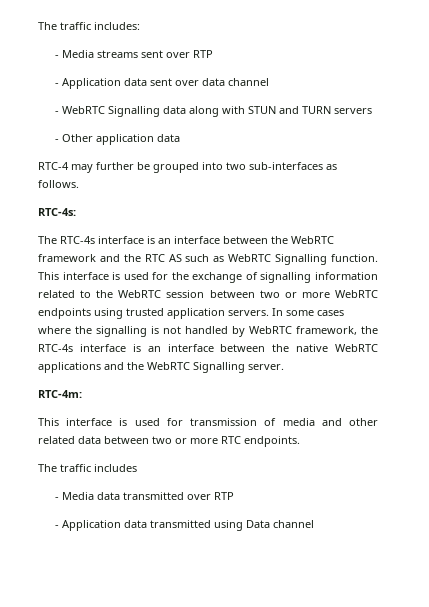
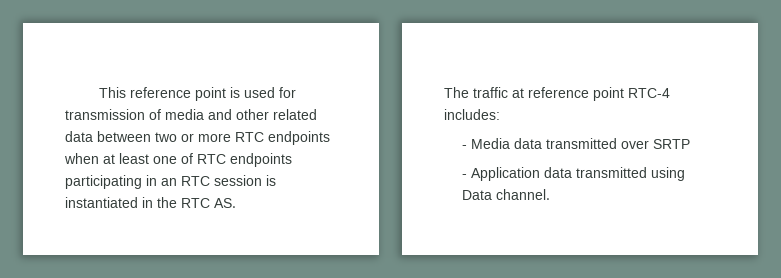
- The traffic includes:
- - Media streams sent over RTP
- - Application data sent over data channel
- - WebRTC Signalling data along with STUN and TURN servers
- - Other application data
- RTC-4 may further be grouped into two sub-interfaces as follows.
- RTC-4s:
- The RTC-4s interface is an interface between the WebRTC framework and the RTC AS such as WebRTC Signalling function. This interface is used for the exchange of signalling information related to the WebRTC session between two or more WebRTC endpoints using trusted application servers. In some cases where the signalling is not handled by WebRTC framework, the RTC-4s interface is an interface between the native WebRTC applications and the WebRTC Signalling server.
- RTC-4m:
- This interface is used for transmission of media and other related data between two or more RTC endpoints.
- The traffic includes
+ This reference point is used for transmission of media and other related data between two or more RTC endpoints when at least one of RTC endpoints participating in an RTC session is instantiated in the RTC AS.
+ The traffic at reference point RTC-4 includes:
- - Media data transmitted over RTP
+ - Media data transmitted over SRTP
- - Application data transmitted using Data channel
+ - Application data transmitted using Data channel.

